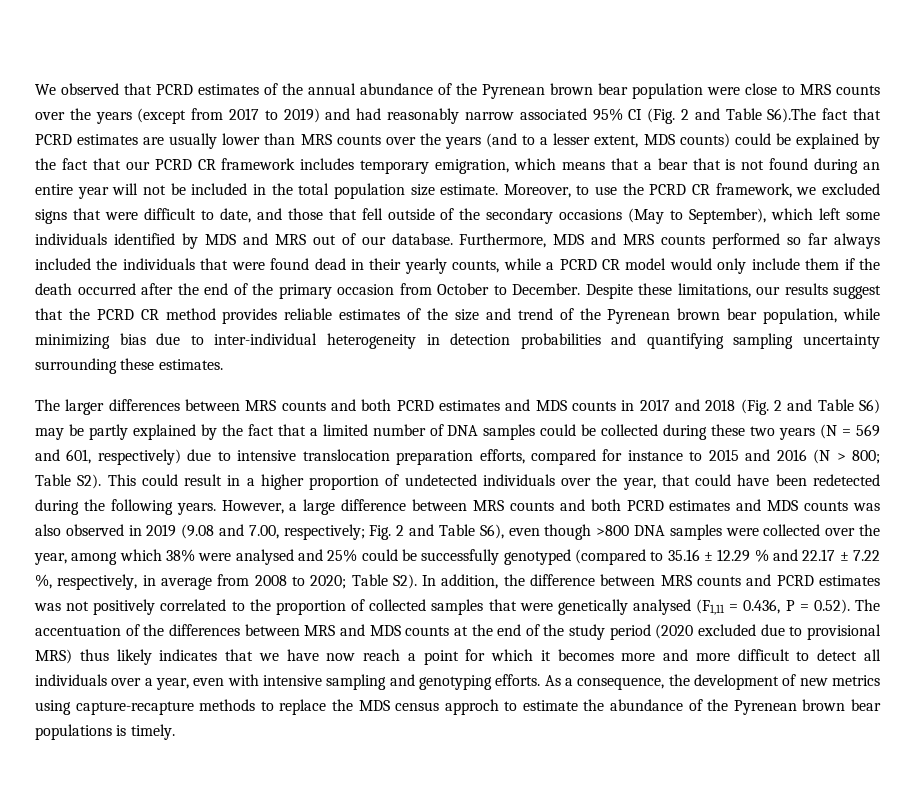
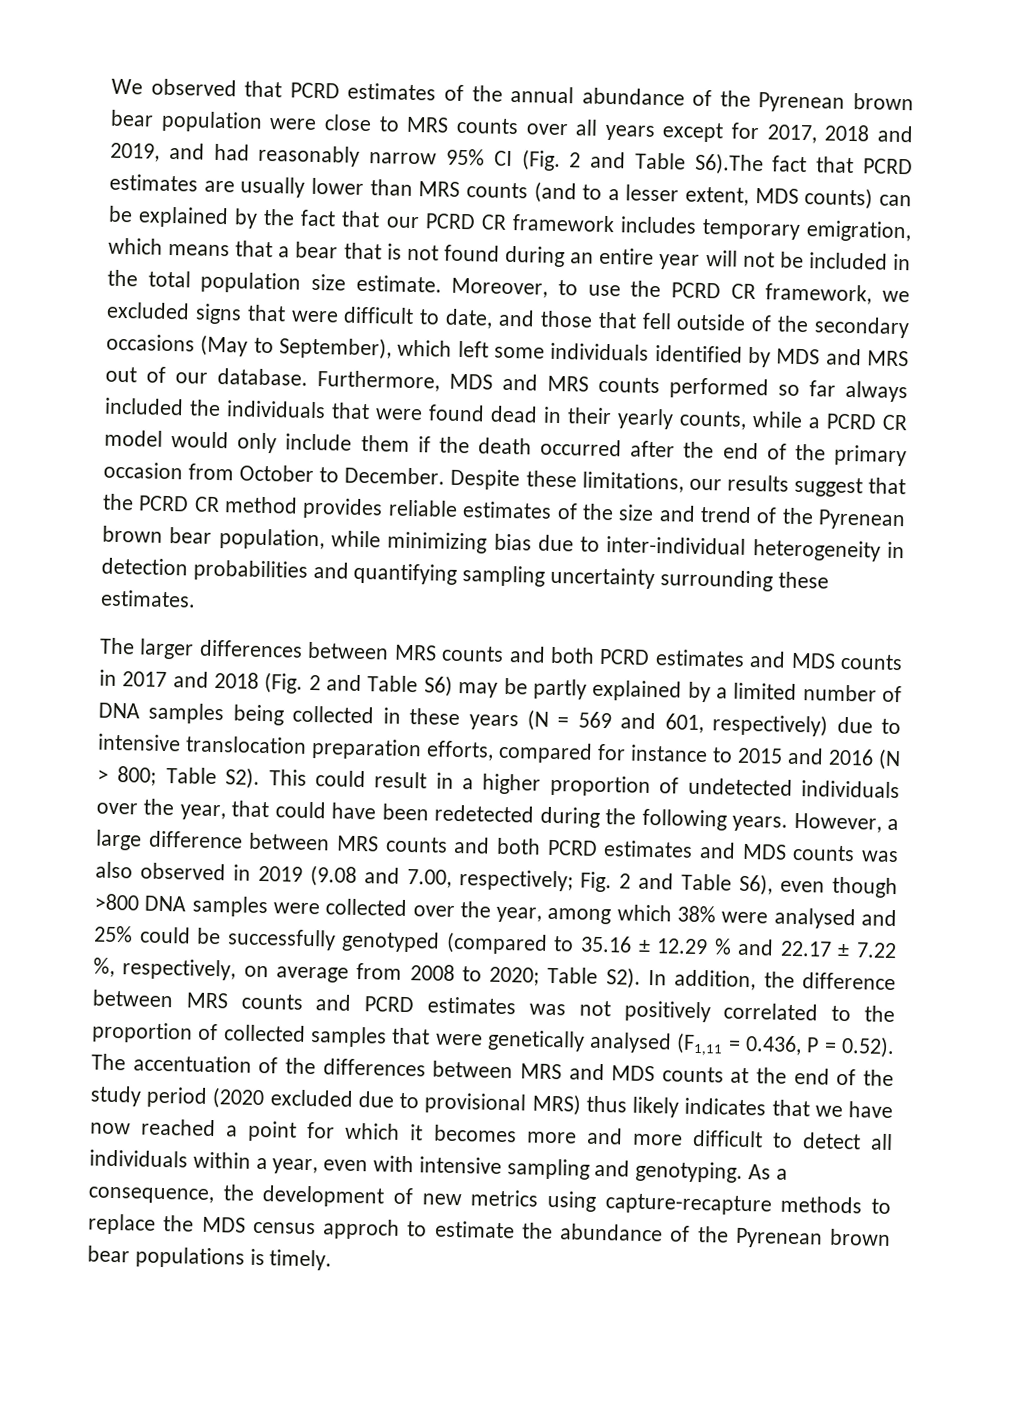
- We observed that PCRD estimates of the annual abundance of the Pyrenean brown bear population were close to MRS counts over the years (except from 2017 to 2019) and had reasonably narrow associated 95% CI (Fig. 2 and Table S6).The fact that PCRD estimates are usually lower than MRS counts over the years (and to a lesser extent, MDS counts) could be explained by the fact that our PCRD CR framework includes temporary emigration, which means that a bear that is not found during an entire year will not be included in the total population size estimate.
+ We observed that PCRD estimates of the annual abundance of the Pyrenean brown bear population were close to MRS counts over all years except for 2017, 2018 and 2019, and had reasonably narrow 95% CI (Fig. 2 and Table S6).The fact that PCRD estimates are usually lower than MRS counts (and to a lesser extent, MDS counts) can be explained by the fact that our PCRD CR framework includes temporary emigration, which means that a bear that is not found during an entire year will not be included in the total population size estimate.
- The larger differences between MRS counts and both PCRD estimates and MDS counts in 2017 and 2018 (Fig. 2 and Table S6) may be partly explained by the fact that a limited number of DNA samples could be collected during these two years (N = 569 and 601, respectively) due to intensive translocation preparation efforts, compared for instance to 2015 and 2016 (N > 800;
+ The larger differences between MRS counts and both PCRD estimates and MDS counts in 2017 and 2018 (Fig. 2 and Table S6) may be partly explained by a limited number of DNA samples being collected in these years (N = 569 and 601, respectively) due to intensive translocation preparation efforts, compared for instance to 2015 and 2016 (N > 800;
- Fig. 2 and Table S6), even though >800 DNA samples were collected over the year, among which 38% were analysed and 25% could be successfully genotyped (compared to 35.16 ± 12.29 % and 22.17 ± 7.22 %, respectively, in average from 2008 to 2020;
+ Fig. 2 and Table S6), even though >800 DNA samples were collected over the year, among which 38% were analysed and 25% could be successfully genotyped (compared to 35.16 ± 12.29 % and 22.17 ± 7.22 %, respectively, on average from 2008 to 2020;
- Table S2). In addition, the difference between MRS counts and PCRD estimates was not positively correlated to the proportion of collected samples that were genetically analysed (F1,11 = 0.436, P = 0.52). The accentuation of the differences between MRS and MDS counts at the end of the study period (2020 excluded due to provisional MRS) thus likely indicates that we have now reach a point for which it becomes more and more difficult to detect all individuals over a year, even with intensive sampling and genotyping efforts.
+ Table S2). In addition, the difference between MRS counts and PCRD estimates was not positively correlated to the proportion of collected samples that were genetically analysed (F1,11 = 0.436, P = 0.52). The accentuation of the differences between MRS and MDS counts at the end of the study period (2020 excluded due to provisional MRS) thus likely indicates that we have now reached a point for which it becomes more and more difficult to detect all individuals within a year, even with intensive sampling and genotyping.

